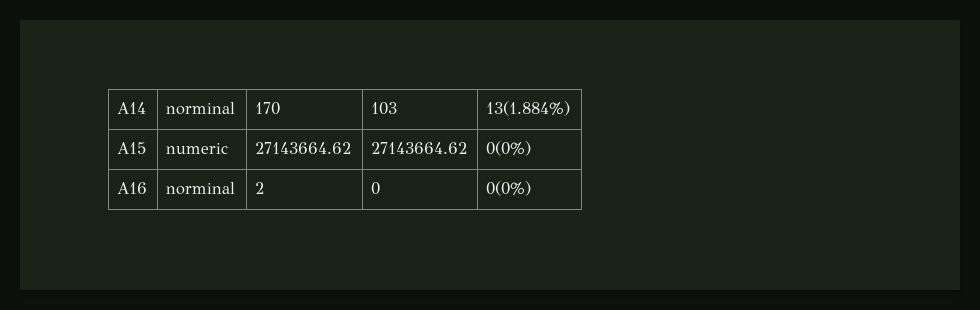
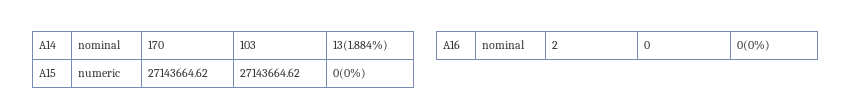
- A14 | norminal | 170 | 103 | 13(1.884%)
+ A14 | nominal | 170 | 103 | 13(1.884%)
- A16 | norminal | 2 | 0 | 0(0%)
+ A16 | nominal | 2 | 0 | 0(0%)

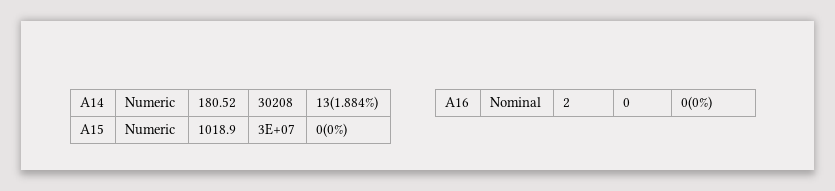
- A14 | nominal | 170 | 103 | 13(1.884%)
+ A14 | Numeric | 180.52 | 30208 | 13(1.884%)
- A15 | numeric | 27143664.62 | 27143664.62 | 0(0%)
+ A15 | Numeric | 1018.9 | 3E+07 | 0(0%)
- A16 | nominal | 2 | 0 | 0(0%)
+ A16 | Nominal | 2 | 0 | 0(0%)

